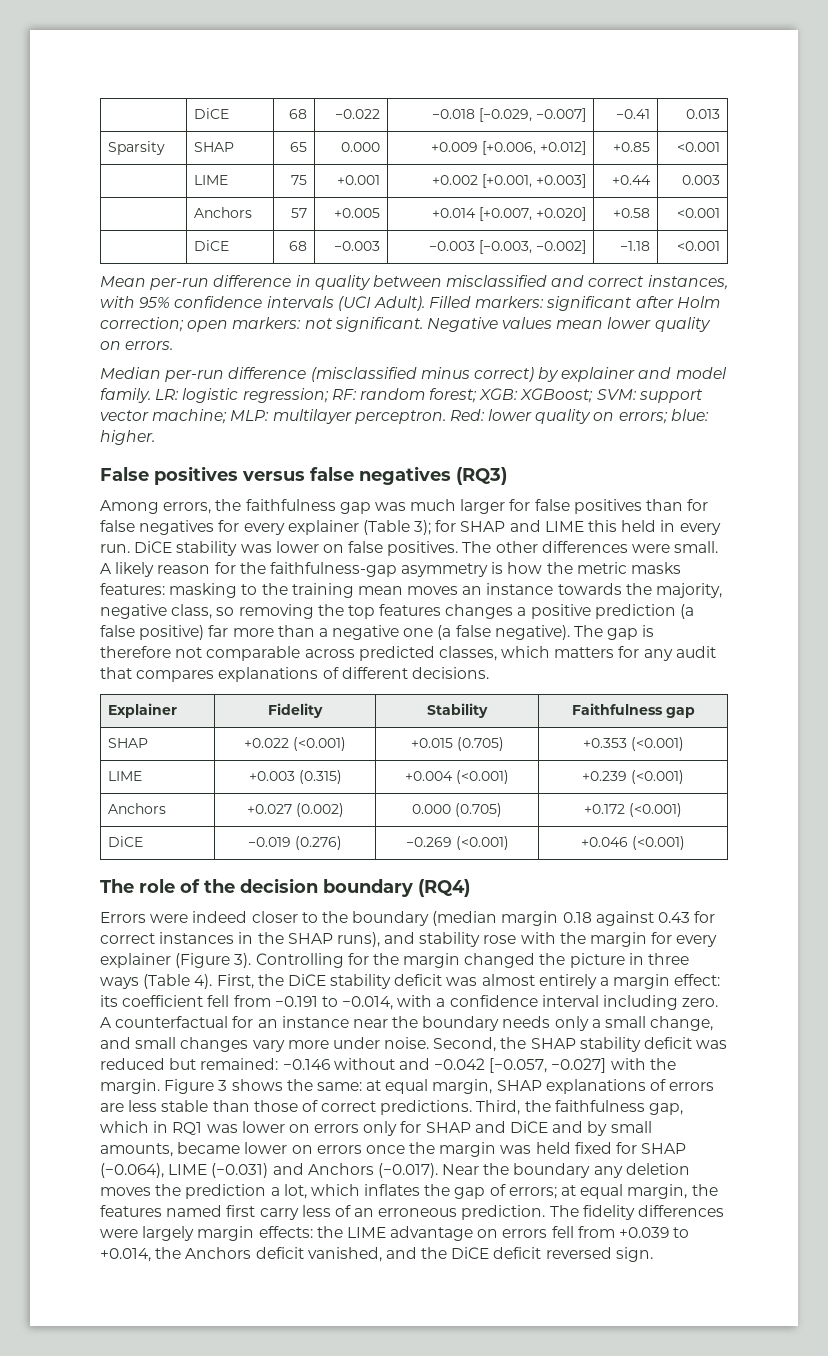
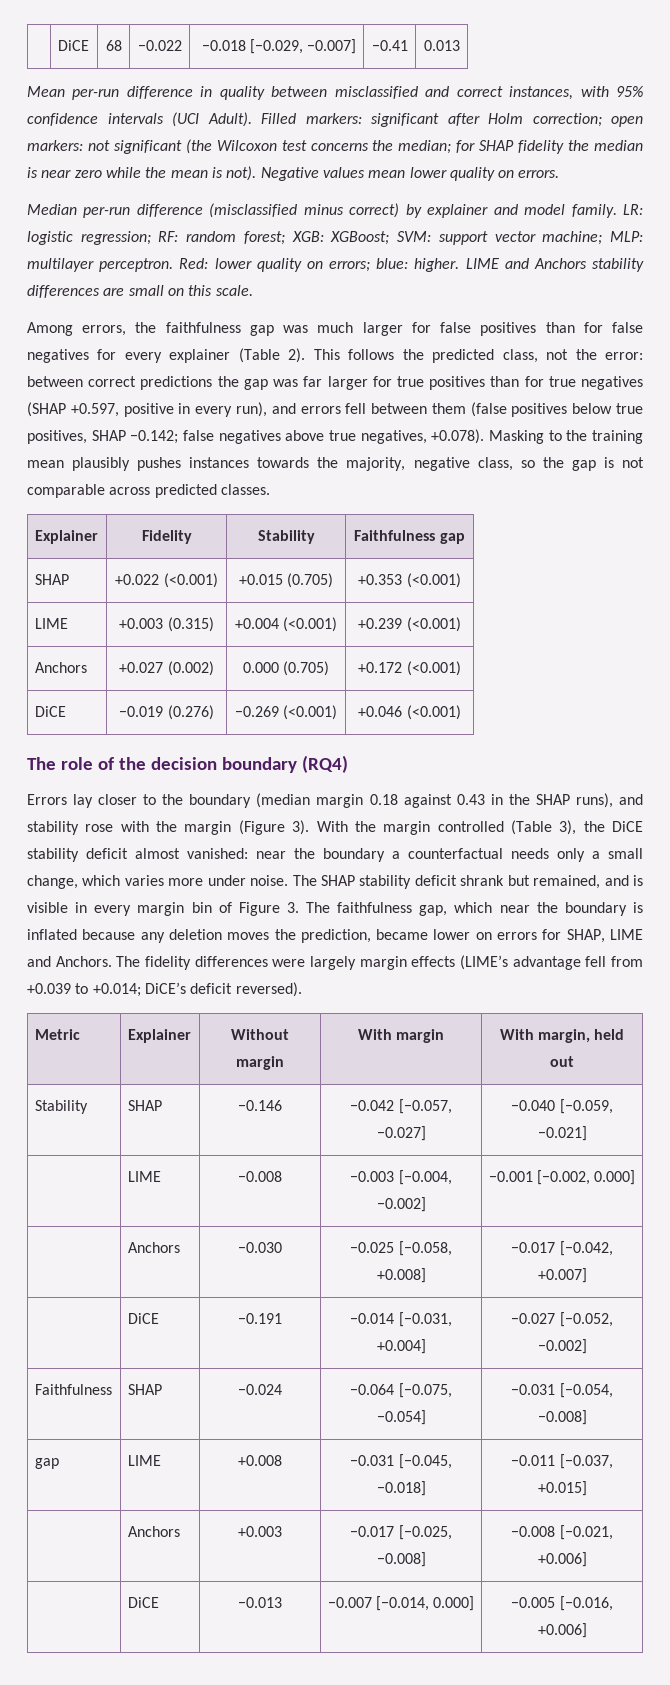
- Sparsity | SHAP | 65 | 0.000 | +0.009 [+0.006, +0.012] | +0.85 | <0.001
- | LIME | 75 | +0.001 | +0.002 [+0.001, +0.003] | +0.44 | 0.003
- | Anchors | 57 | +0.005 | +0.014 [+0.007, +0.020] | +0.58 | <0.001
- | DiCE | 68 | −0.003 | −0.003 [−0.003, −0.002] | −1.18 | <0.001
- Filled markers: significant after Holm correction; open markers: not significant.
+ Filled markers: significant after Holm correction; open markers: not significant (the Wilcoxon test concerns the median; for SHAP fidelity the median is near zero while the mean is not).
- Red: lower quality on errors; blue: higher.
- False positives versus false negatives (RQ3)
+ Red: lower quality on errors; blue: higher. LIME and Anchors stability differences are small on this scale.
- Among errors, the faithfulness gap was much larger for false positives than for false negatives for every explainer (Table 3); for SHAP and LIME this held in every run. DiCE stability was lower on false positives. The other differences were small. A likely reason for the faithfulness-gap asymmetry is how the metric masks features: masking to the training mean moves an instance towards the majority, negative class, so removing the top features changes a positive prediction (a false positive) far more than a negative one (a false negative). The gap is therefore not comparable across predicted classes, which matters for any audit that compares explanations of different decisions.
+ Among errors, the faithfulness gap was much larger for false positives than for false negatives for every explainer (Table 2). This follows the predicted class, not the error: between correct predictions the gap was far larger for true positives than for true negatives (SHAP +0.597, positive in every run), and errors fell between them (false positives below true positives, SHAP −0.142; false negatives above true negatives, +0.078). Masking to the training mean plausibly pushes instances towards the majority, negative class, so the gap is not comparable across predicted classes.
- Errors were indeed closer to the boundary (median margin 0.18 against 0.43 for correct instances in the SHAP runs), and stability rose with the margin for every explainer (Figure 3). Controlling for the margin changed the picture in three ways (Table 4). First, the DiCE stability deficit was almost entirely a margin effect: its coefficient fell from −0.191 to −0.014, with a confidence interval including zero. A counterfactual for an instance near the boundary needs only a small change, and small changes vary more under noise.
+ Errors lay closer to the boundary (median margin 0.18 against 0.43 in the SHAP runs), and stability rose with the margin (Figure 3). With the margin controlled (Table 3), the DiCE stability deficit almost vanished: near the boundary a counterfactual needs only a small change, which varies more under noise.
- Second, the SHAP stability deficit was reduced but remained: −0.146 without and −0.042 [−0.057, −0.027] with the margin. Figure 3 shows the same: at equal margin, SHAP explanations of errors are less stable than those of correct predictions. Third, the faithfulness gap, which in RQ1 was lower on errors only for SHAP and DiCE and by small amounts, became lower on errors once the margin was held fixed for SHAP (−0.064), LIME (−0.031) and Anchors (−0.017). Near the boundary any deletion moves the prediction a lot, which inflates the gap of errors; at equal margin, the features named first carry less of an erroneous prediction.
+ The SHAP stability deficit shrank but remained, and is visible in every margin bin of Figure 3. The faithfulness gap, which near the boundary is inflated because any deletion moves the prediction, became lower on errors for SHAP, LIME and Anchors.
- The fidelity differences were largely margin effects: the LIME advantage on errors fell from +0.039 to +0.014, the Anchors deficit vanished, and the DiCE deficit reversed sign.
+ The fidelity differences were largely margin effects (LIME’s advantage fell from +0.039 to +0.014; DiCE’s deficit reversed).
+ Metric | Explainer | Without margin | With margin | With margin, held out
+ Stability | SHAP | −0.146 | −0.042 [−0.057, −0.027] | −0.040 [−0.059, −0.021]
+ | LIME | −0.008 | −0.003 [−0.004, −0.002] | −0.001 [−0.002, 0.000]
+ | Anchors | −0.030 | −0.025 [−0.058, +0.008] | −0.017 [−0.042, +0.007]
+ | DiCE | −0.191 | −0.014 [−0.031, +0.004] | −0.027 [−0.052, −0.002]
+ Faithfulness | SHAP | −0.024 | −0.064 [−0.075, −0.054] | −0.031 [−0.054, −0.008]
+ gap | LIME | +0.008 | −0.031 [−0.045, −0.018] | −0.011 [−0.037, +0.015]
+ | Anchors | +0.003 | −0.017 [−0.025, −0.008] | −0.008 [−0.021, +0.006]
+ | DiCE | −0.013 | −0.007 [−0.014, 0.000] | −0.005 [−0.016, +0.006]

